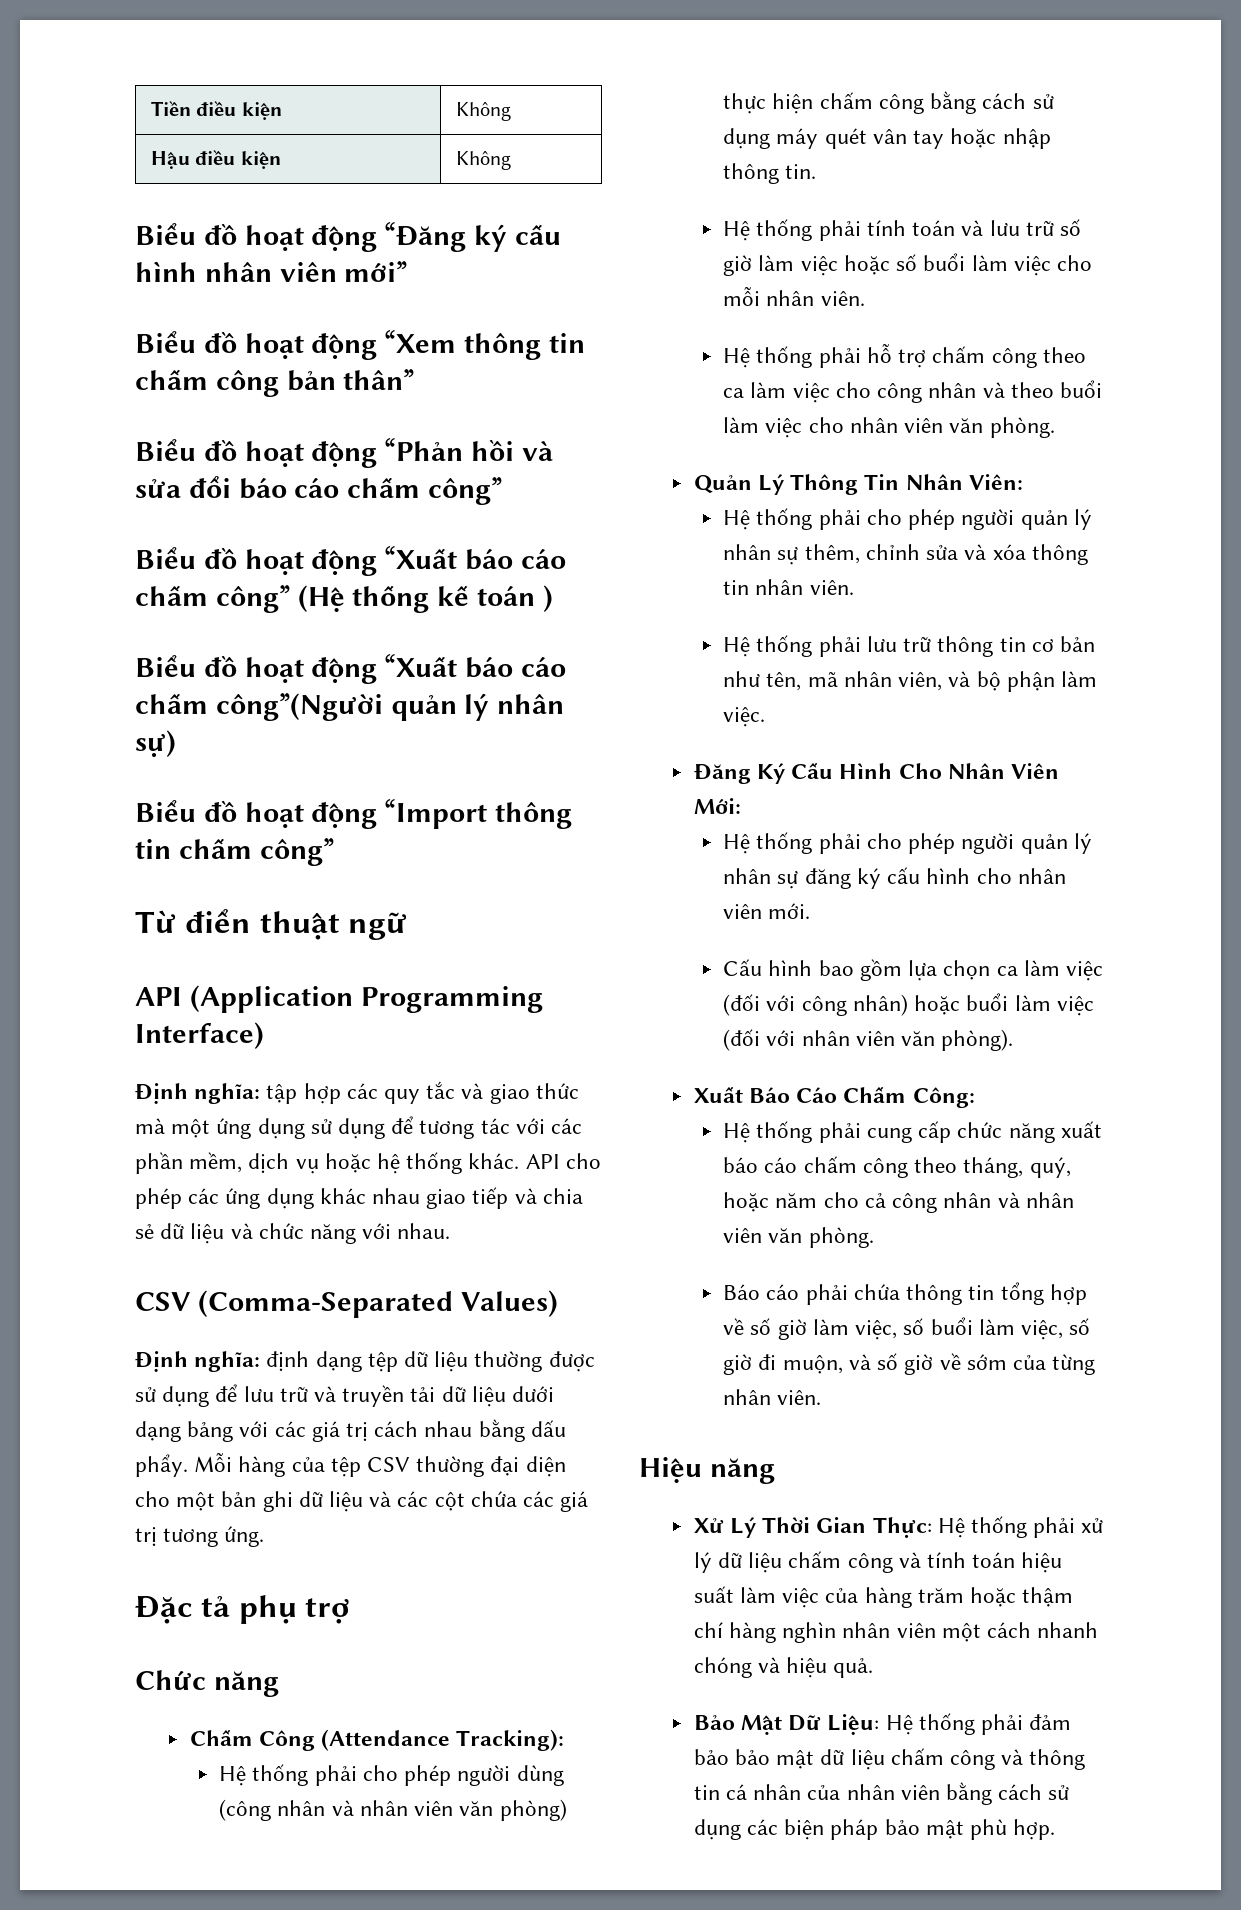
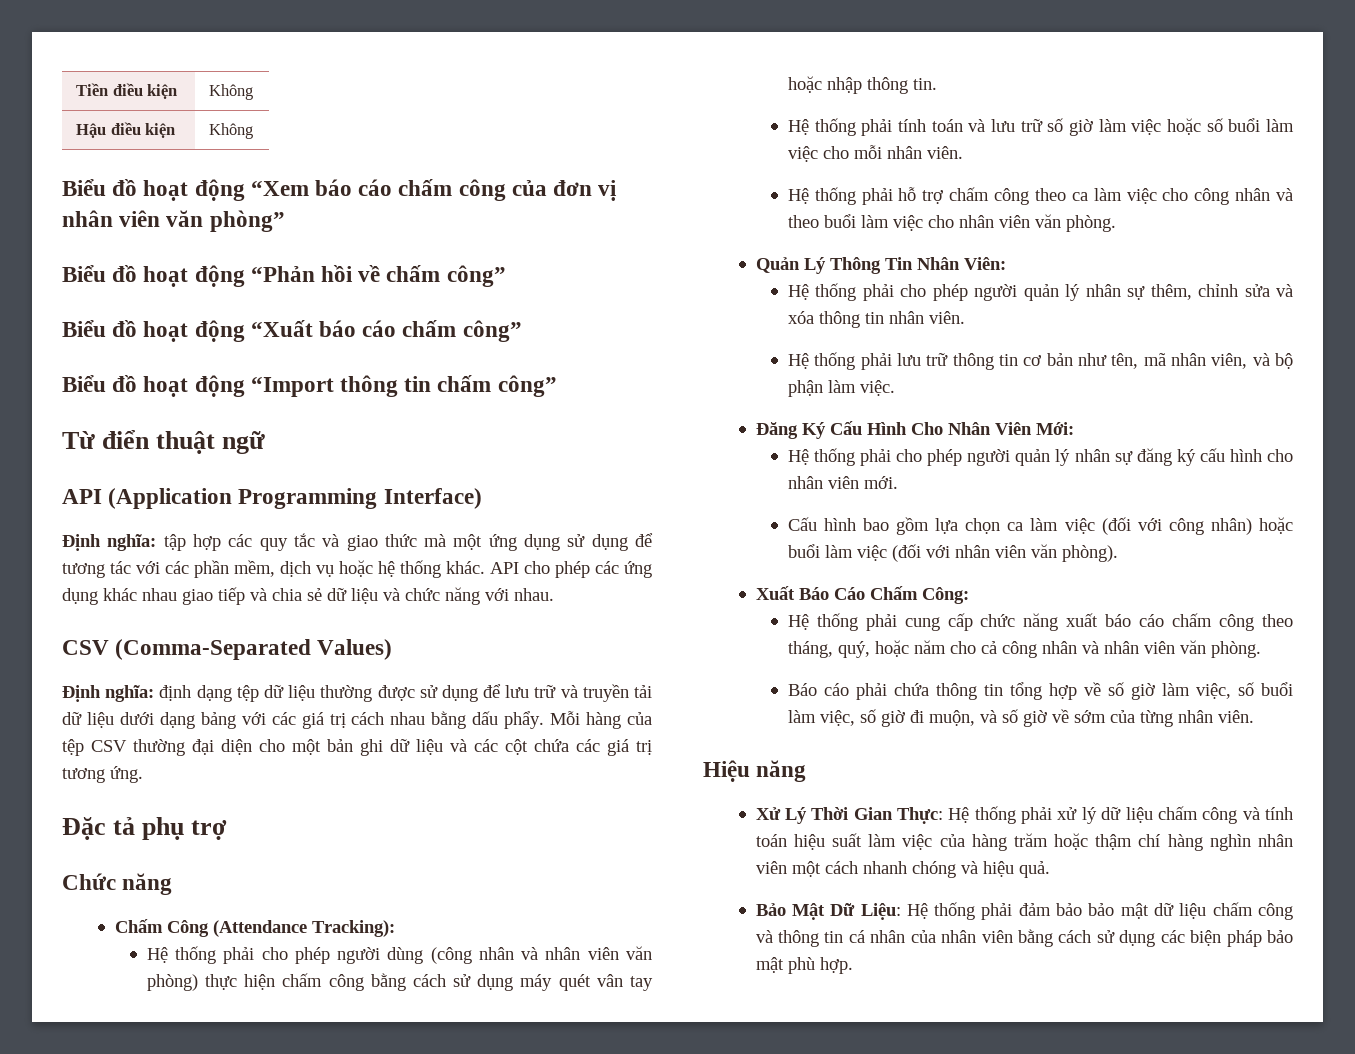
- Biểu đồ hoạt động “Đăng ký cấu hình nhân viên mới”
- Biểu đồ hoạt động “Xem thông tin chấm công bản thân”
+ Biểu đồ hoạt động “Xem báo cáo chấm công của đơn vị nhân viên văn phòng”
- Biểu đồ hoạt động “Phản hồi và sửa đổi báo cáo chấm công”
+ Biểu đồ hoạt động “Phản hồi về chấm công”
- Biểu đồ hoạt động “Xuất báo cáo chấm công” (Hệ thống kế toán )
- Biểu đồ hoạt động “Xuất báo cáo chấm công”(Người quản lý nhân sự)
+ Biểu đồ hoạt động “Xuất báo cáo chấm công”

